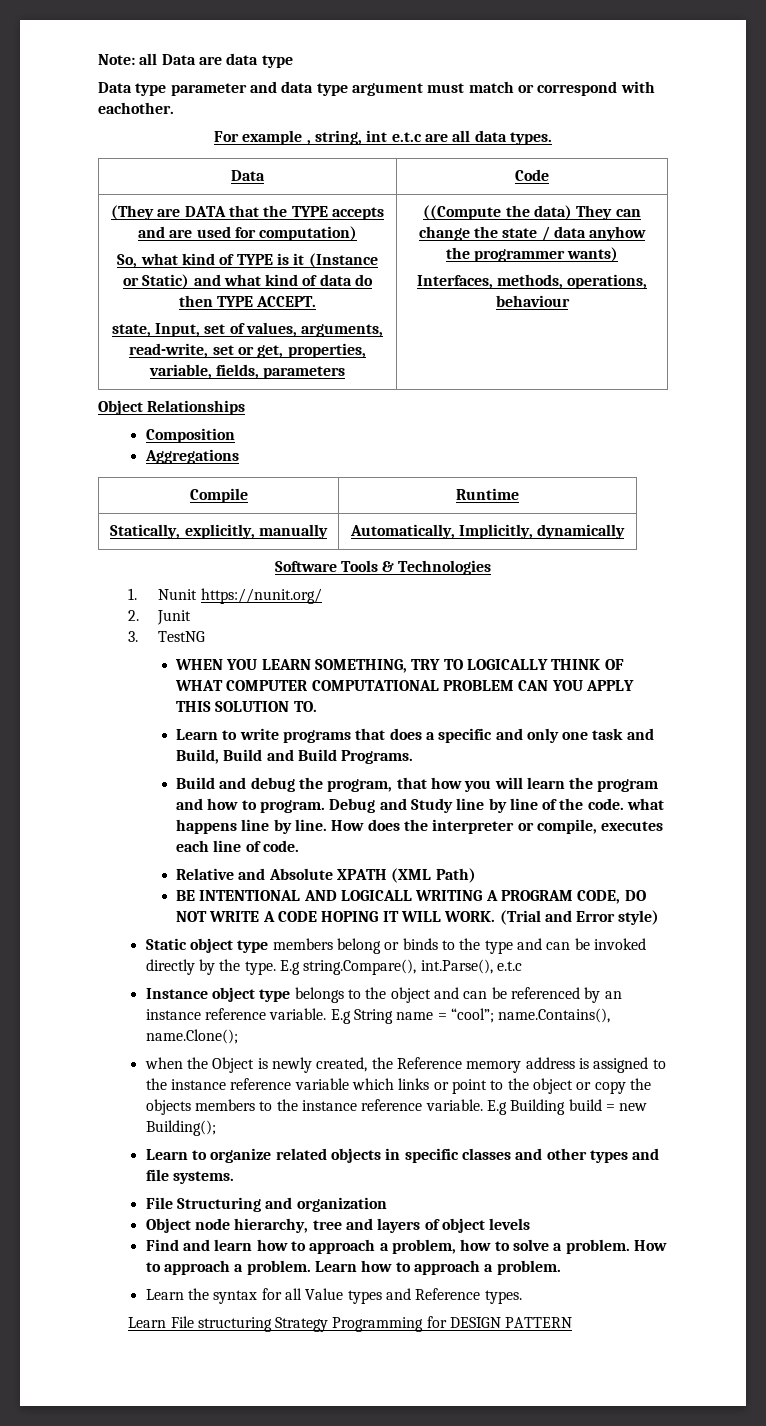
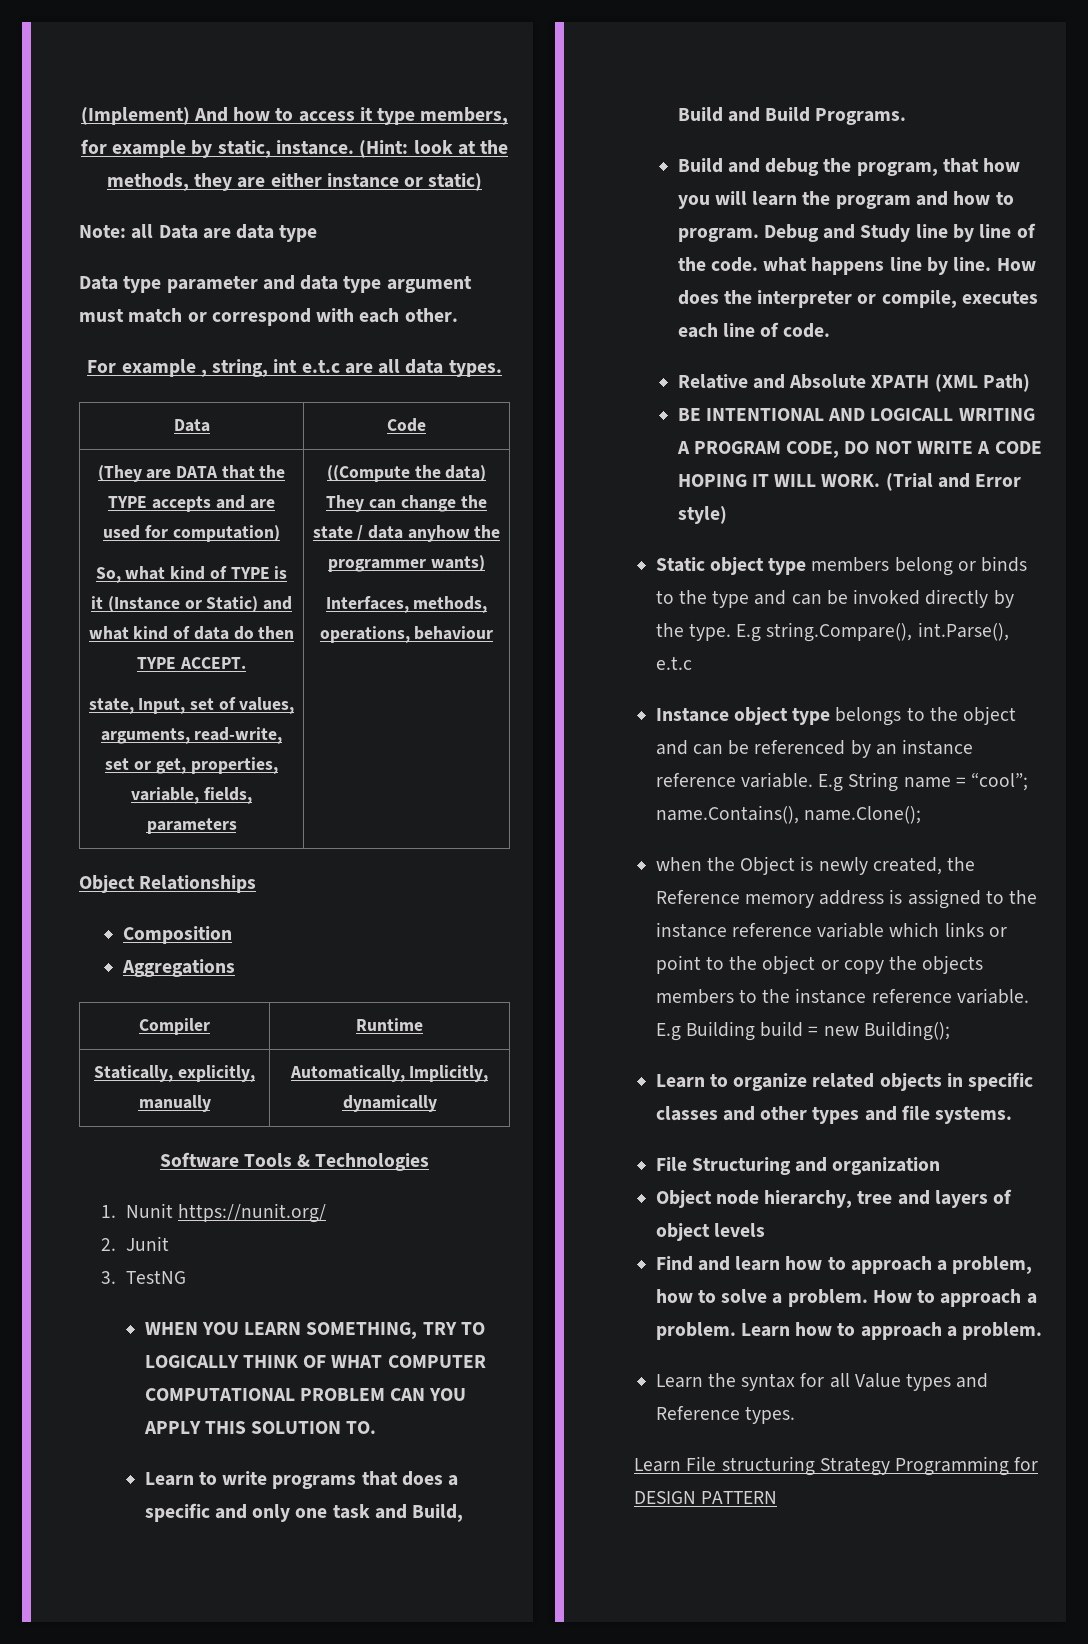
+ (Implement) And how to access it type members, for example by static, instance. (Hint: look at the methods, they are either instance or static)
- Data type parameter and data type argument must match or correspond with eachother.
+ Data type parameter and data type argument must match or correspond with each other.
- Compile | Runtime
+ Compiler | Runtime

